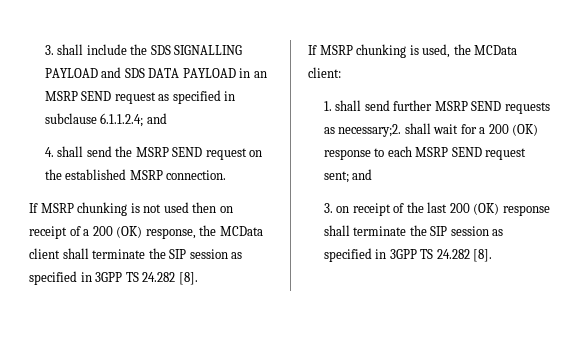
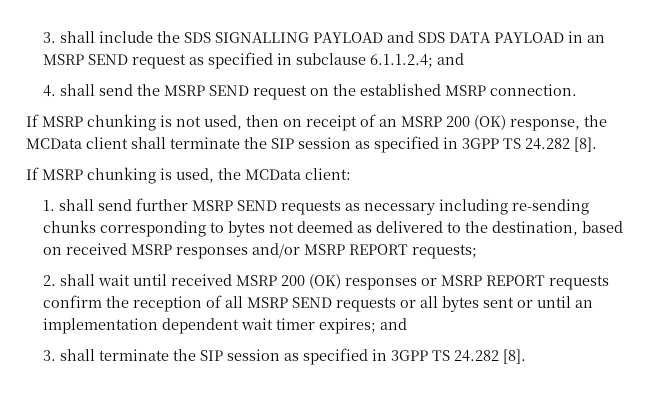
- If MSRP chunking is not used then on receipt of a 200 (OK) response, the MCData client shall terminate the SIP session as specified in 3GPP TS 24.282 [8].
+ If MSRP chunking is not used, then on receipt of an MSRP 200 (OK) response, the MCData client shall terminate the SIP session as specified in 3GPP TS 24.282 [8].
- 1. shall send further MSRP SEND requests as necessary;2. shall wait for a 200 (OK) response to each MSRP SEND request sent; and
- 3. on receipt of the last 200 (OK) response shall terminate the SIP session as specified in 3GPP TS 24.282 [8].
+ 1. shall send further MSRP SEND requests as necessary including re-sending chunks corresponding to bytes not deemed as delivered to the destination, based on received MSRP responses and/or MSRP REPORT requests;
+ 2. shall wait until received MSRP 200 (OK) responses or MSRP REPORT requests confirm the reception of all MSRP SEND requests or all bytes sent or until an implementation dependent wait timer expires; and
+ 3. shall terminate the SIP session as specified in 3GPP TS 24.282 [8].

